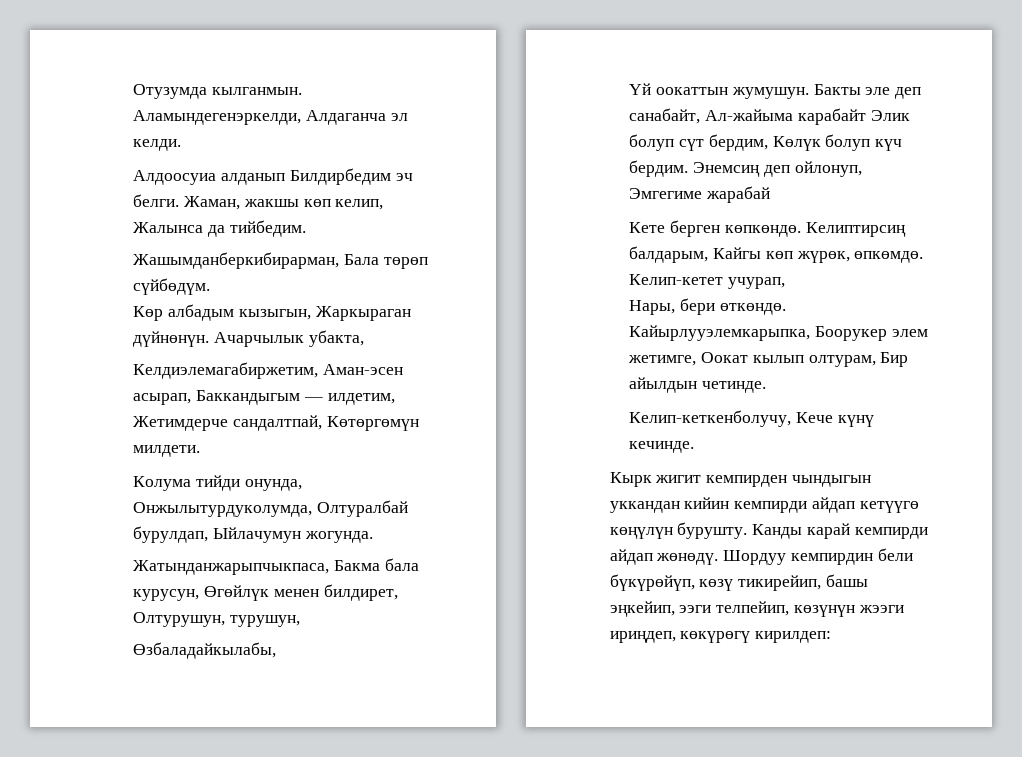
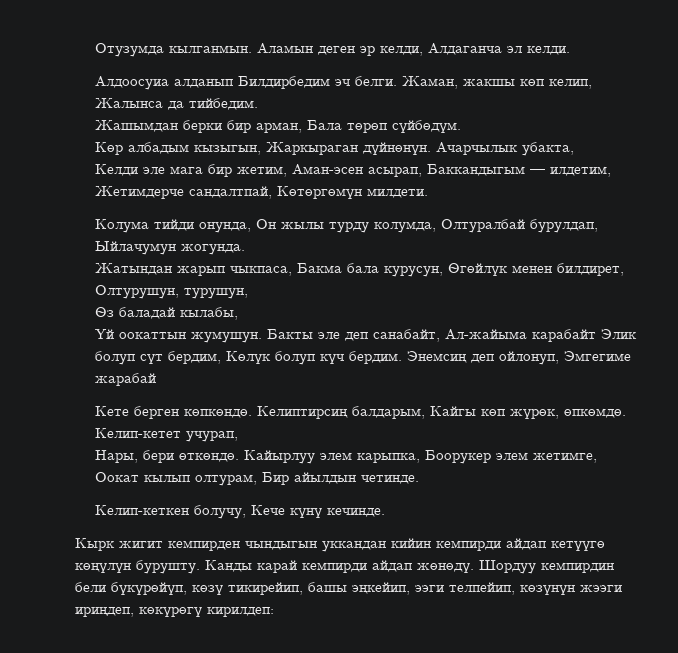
- Аламындегенэркелди, Алдаганча эл келди.
+ Аламын деген эр келди, Алдаганча эл келди.
- Жашымданберкибирарман, Бала төрөп сүйбөдүм.
+ Жашымдан берки бир арман, Бала төрөп сүйбөдүм.
- Келдиэлемагабиржетим, Аман-эсен асырап, Баккандыгым — илдетим, Жетимдерче сандалтпай, Көтөргөмүн милдети.
+ Келди эле мага бир жетим, Аман-эсен асырап, Баккандыгым — илдетим, Жетимдерче сандалтпай, Көтөргөмүн милдети.
- Колума тийди онунда, Онжылытурдуколумда, Олтуралбай бурулдап, Ыйлачумун жогунда.
+ Колума тийди онунда, Он жылы турду колумда, Олтуралбай бурулдап, Ыйлачумун жогунда.
- Жатынданжарыпчыкпаса, Бакма бала курусун, Өгөйлүк менен билдирет, Олтурушун, турушун,
+ Жатындан жарып чыкпаса, Бакма бала курусун, Өгөйлүк менен билдирет, Олтурушун, турушун,
- Өзбаладайкылабы,
+ Өз баладай кылабы,
- Кайырлууэлемкарыпка, Боорукер элем жетимге, Оокат кылып олтурам, Бир айылдын четинде.
+ Кайырлуу элем карыпка, Боорукер элем жетимге, Оокат кылып олтурам, Бир айылдын четинде.
- Келип-кеткенболучу, Кече күнү кечинде.
+ Келип-кеткен болучу, Кече күнү кечинде.

